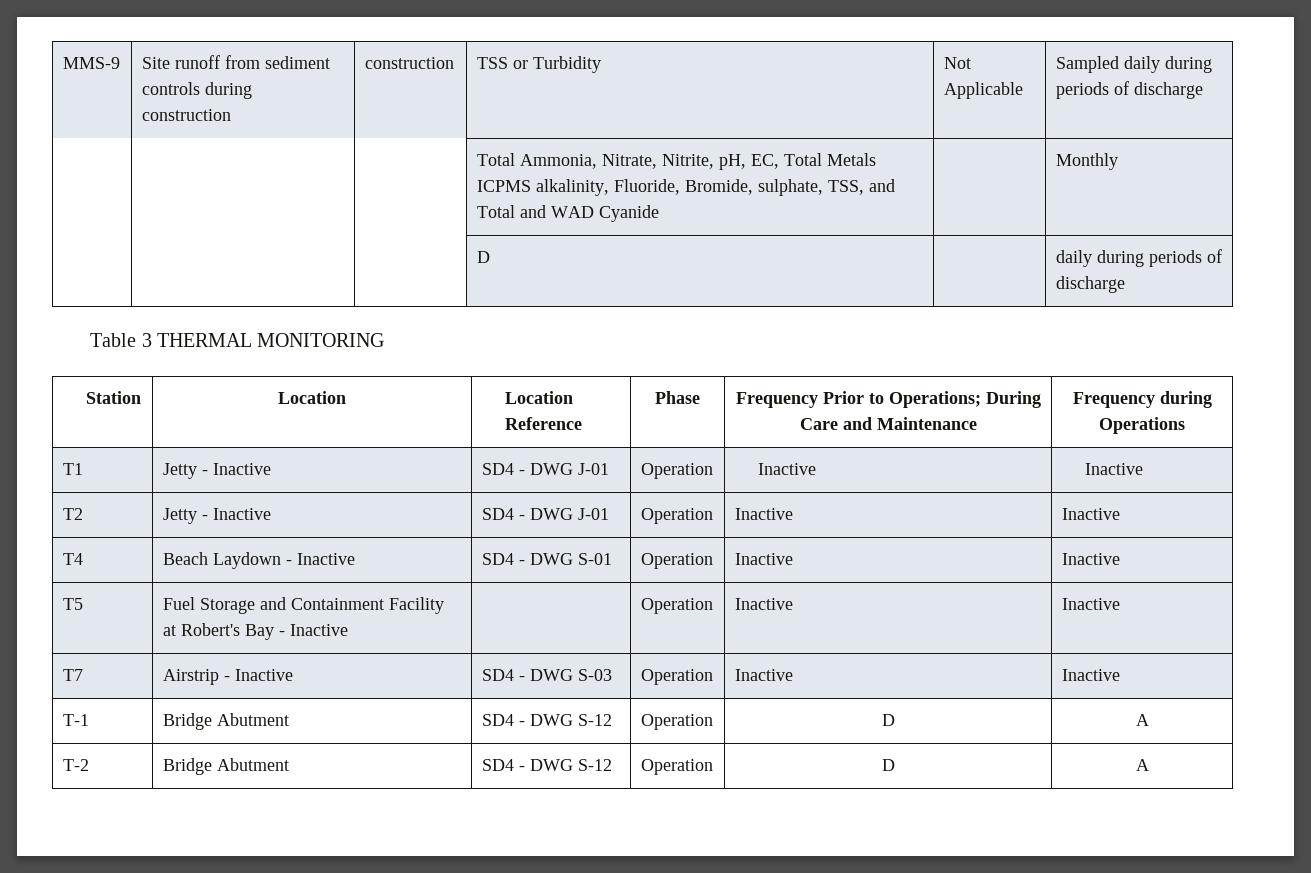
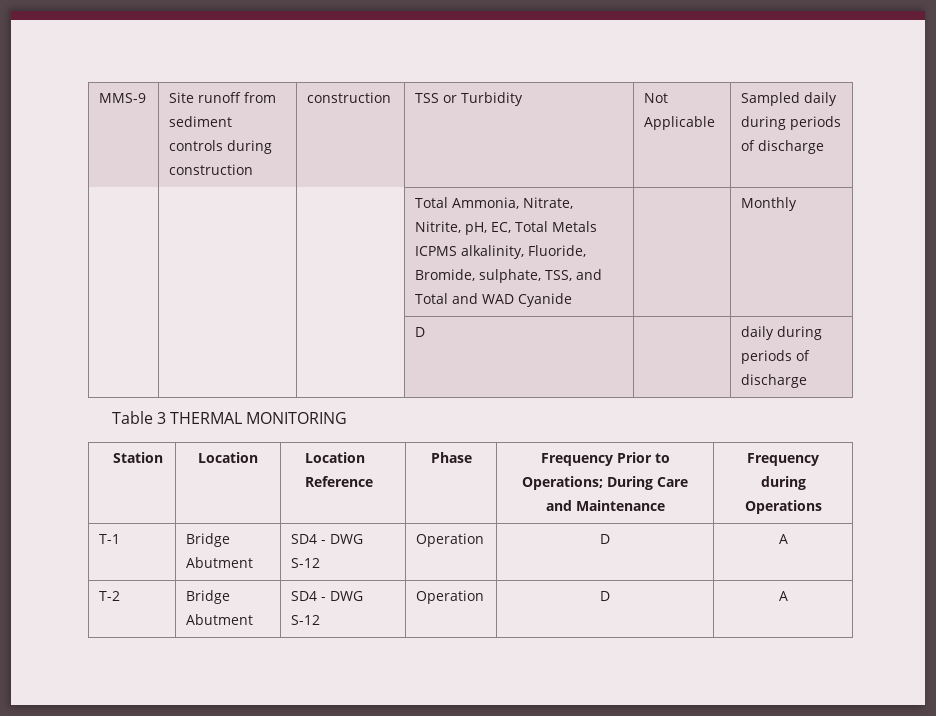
- T1 | Jetty - Inactive | SD4 - DWG J-01 | Operation | Inactive | Inactive
- T2 | Jetty - Inactive | SD4 - DWG J-01 | Operation | Inactive | Inactive
- T4 | Beach Laydown - Inactive | SD4 - DWG S-01 | Operation | Inactive | Inactive
- T5 | Fuel Storage and Containment Facility at Robert's Bay - Inactive | | Operation | Inactive | Inactive
- T7 | Airstrip - Inactive | SD4 - DWG S-03 | Operation | Inactive | Inactive

